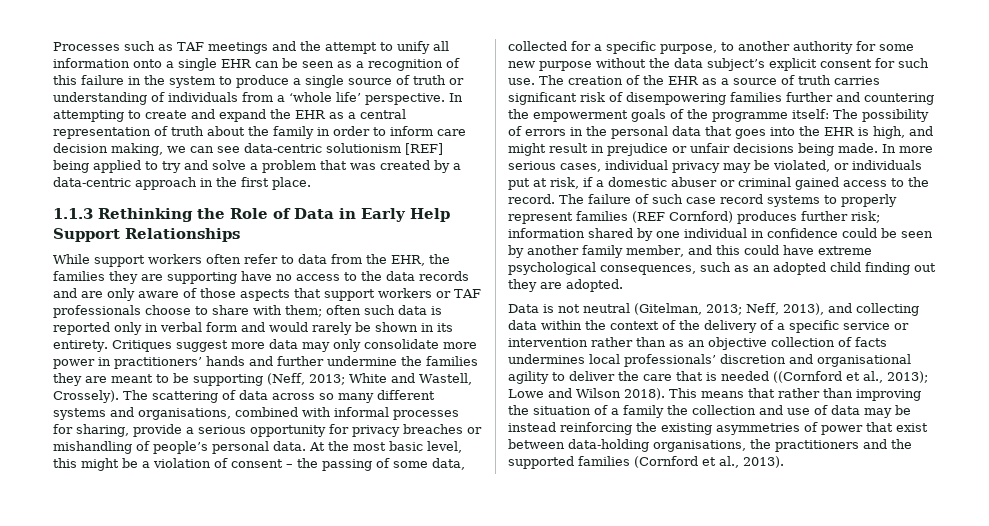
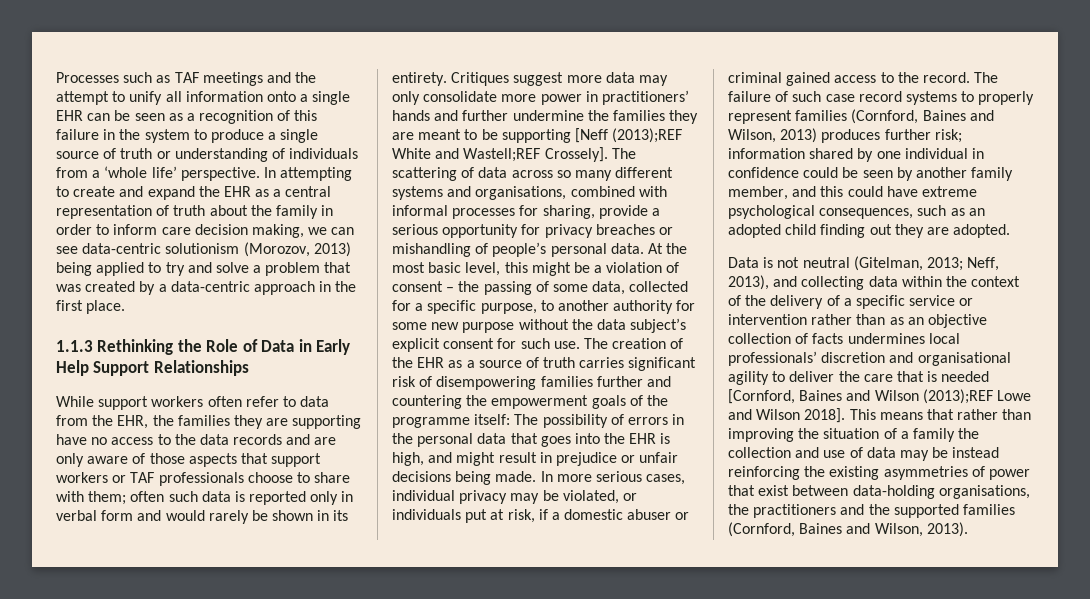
- In attempting to create and expand the EHR as a central representation of truth about the family in order to inform care decision making, we can see data-centric solutionism [REF] being applied to try and solve a problem that was created by a data-centric approach in the first place.
+ In attempting to create and expand the EHR as a central representation of truth about the family in order to inform care decision making, we can see data-centric solutionism (Morozov, 2013) being applied to try and solve a problem that was created by a data-centric approach in the first place.
- Critiques suggest more data may only consolidate more power in practitioners’ hands and further undermine the families they are meant to be supporting (Neff, 2013; White and Wastell, Crossely).
+ Critiques suggest more data may only consolidate more power in practitioners’ hands and further undermine the families they are meant to be supporting [Neff (2013);REF White and Wastell;REF Crossely].
- The failure of such case record systems to properly represent families (REF Cornford) produces further risk; information shared by one individual in confidence could be seen by another family member, and this could have extreme psychological consequences, such as an adopted child finding out they are adopted.
+ The failure of such case record systems to properly represent families (Cornford, Baines and Wilson, 2013) produces further risk; information shared by one individual in confidence could be seen by another family member, and this could have extreme psychological consequences, such as an adopted child finding out they are adopted.
- Data is not neutral (Gitelman, 2013; Neff, 2013), and collecting data within the context of the delivery of a specific service or intervention rather than as an objective collection of facts undermines local professionals’ discretion and organisational agility to deliver the care that is needed ((Cornford et al., 2013); Lowe and Wilson 2018).
+ Data is not neutral (Gitelman, 2013; Neff, 2013), and collecting data within the context of the delivery of a specific service or intervention rather than as an objective collection of facts undermines local professionals’ discretion and organisational agility to deliver the care that is needed [Cornford, Baines and Wilson (2013);REF Lowe and Wilson 2018].
- This means that rather than improving the situation of a family the collection and use of data may be instead reinforcing the existing asymmetries of power that exist between data-holding organisations, the practitioners and the supported families (Cornford et al., 2013).
+ This means that rather than improving the situation of a family the collection and use of data may be instead reinforcing the existing asymmetries of power that exist between data-holding organisations, the practitioners and the supported families (Cornford, Baines and Wilson, 2013).

